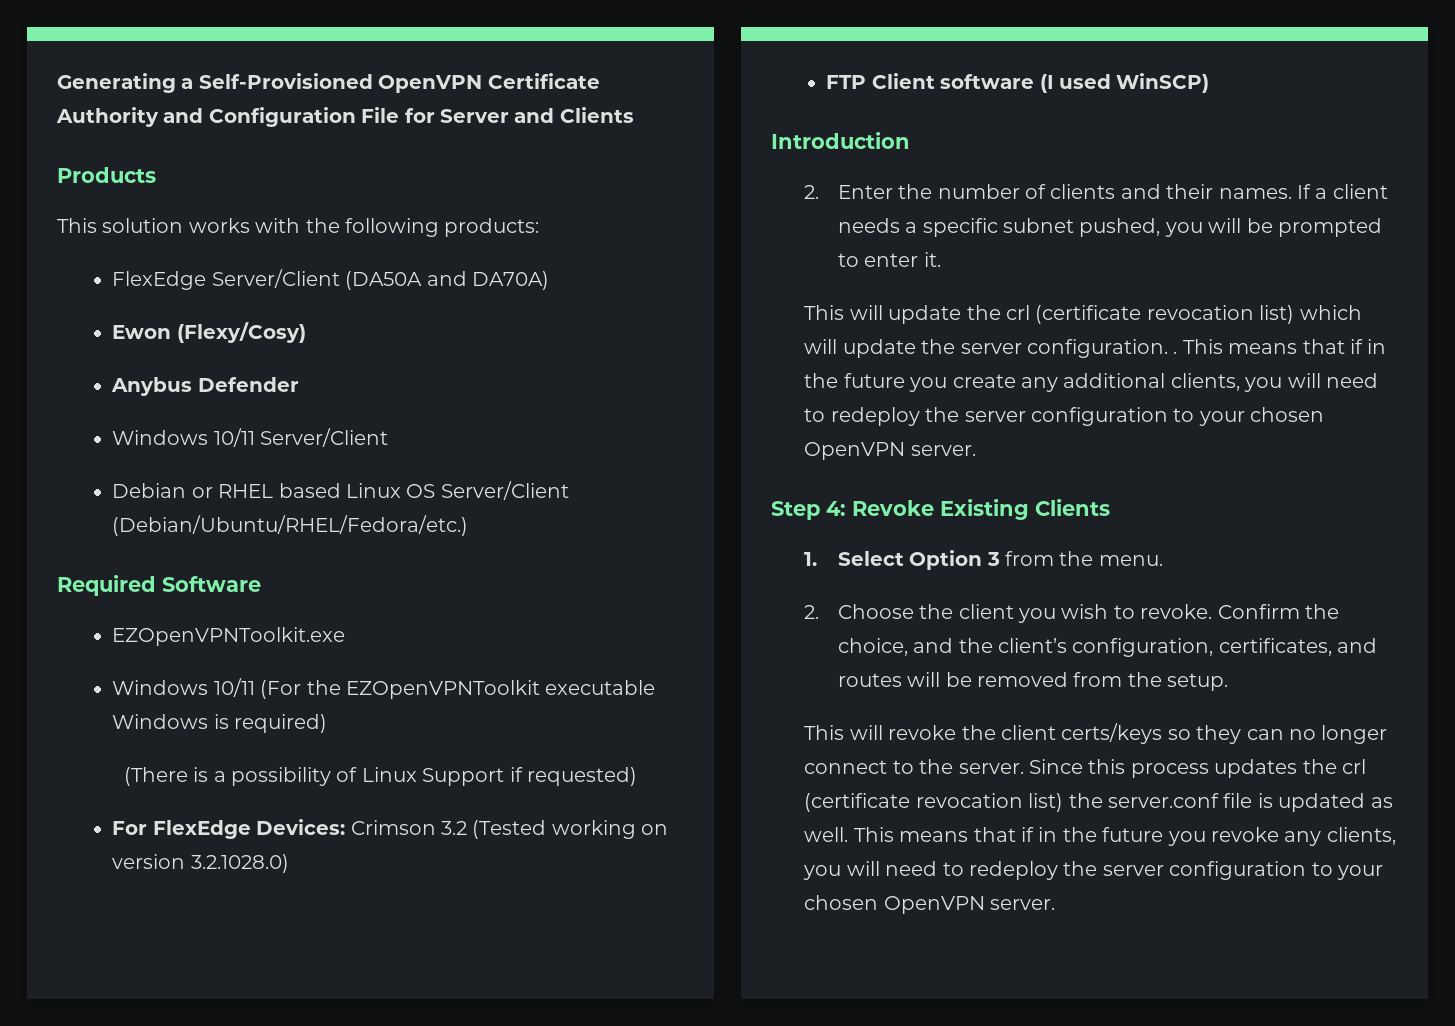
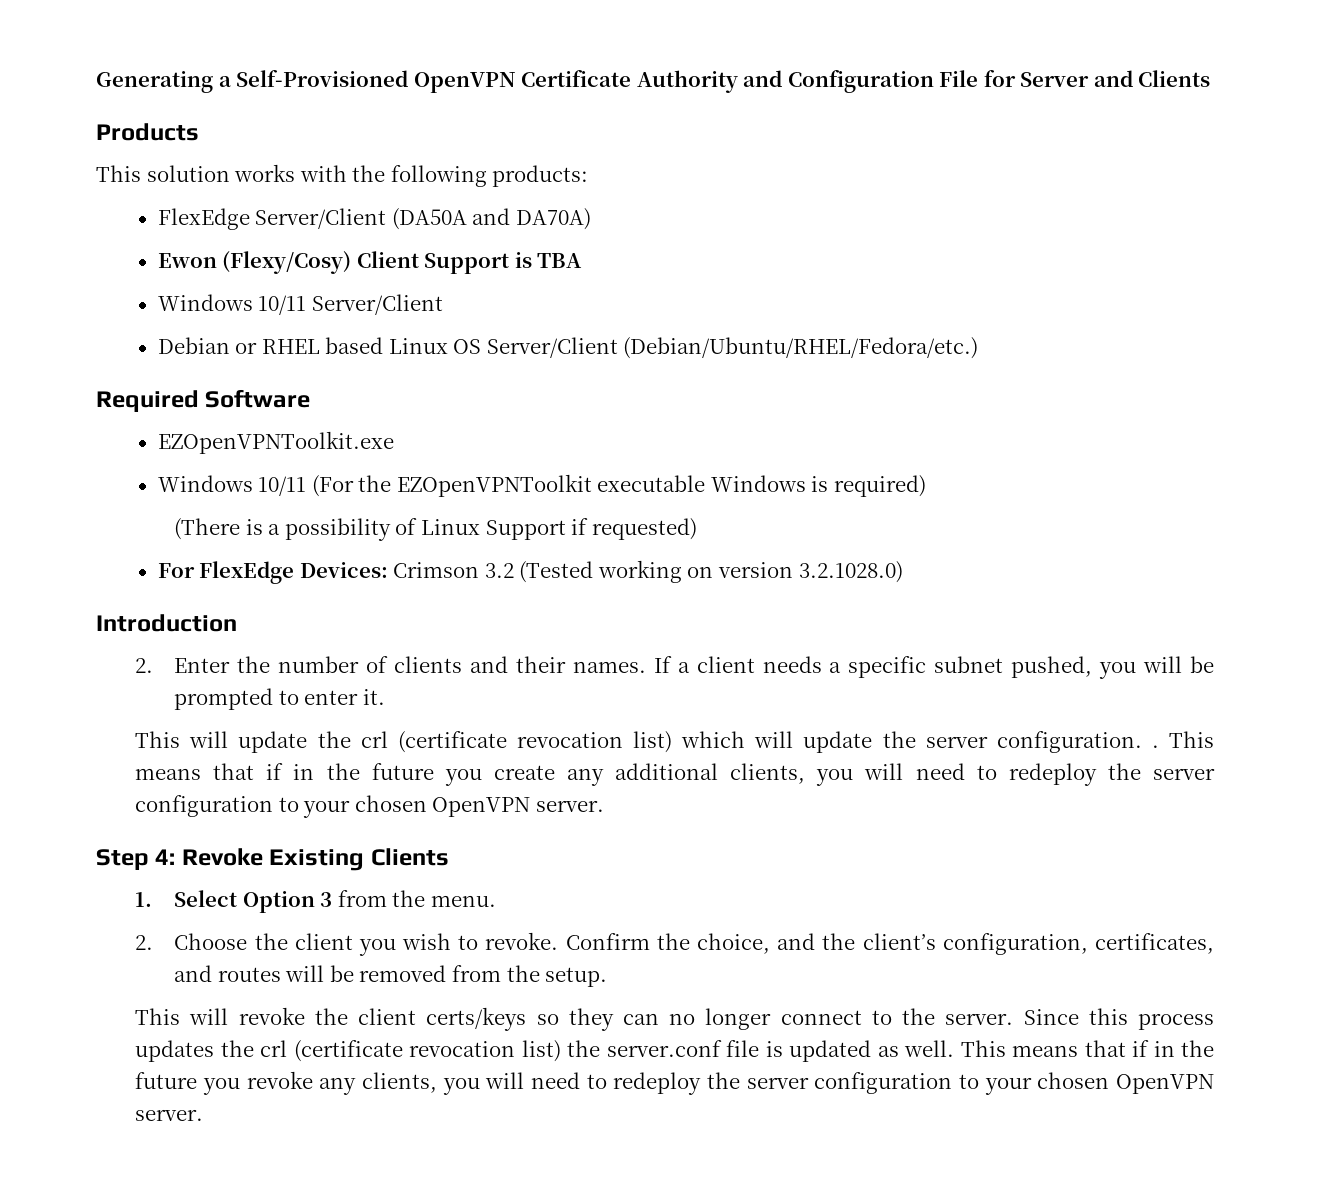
- Ewon (Flexy/Cosy)
- Anybus Defender
+ Ewon (Flexy/Cosy) Client Support is TBA
- FTP Client software (I used WinSCP)

